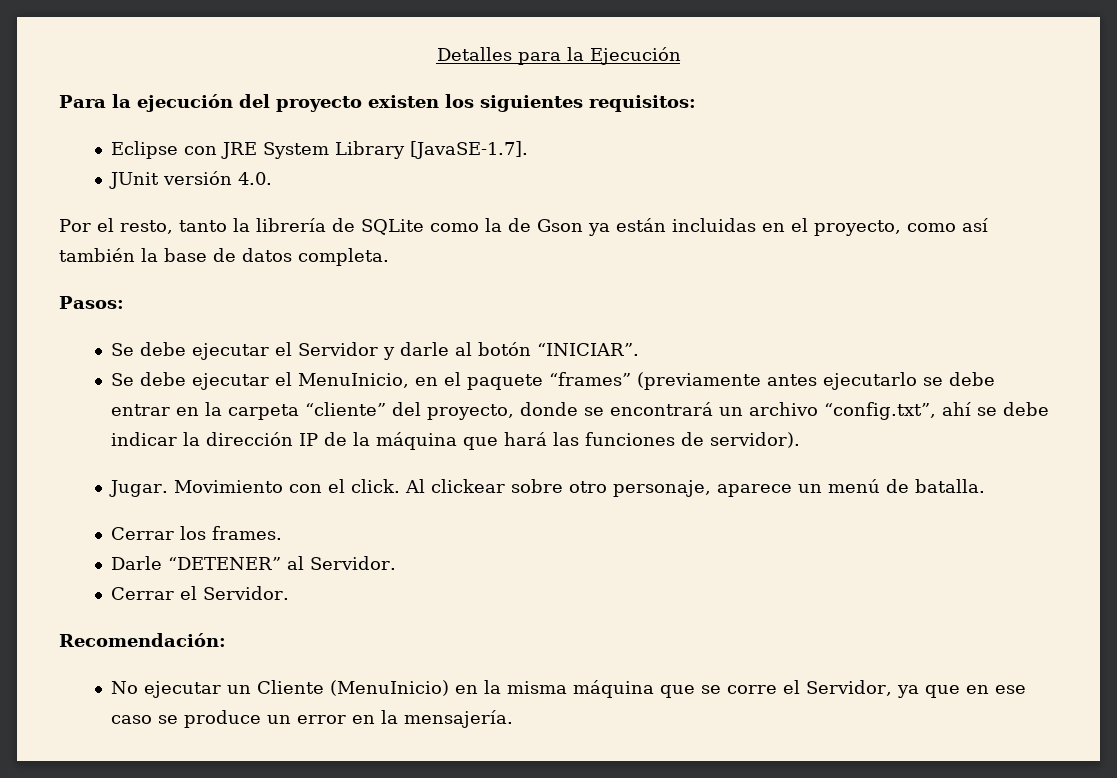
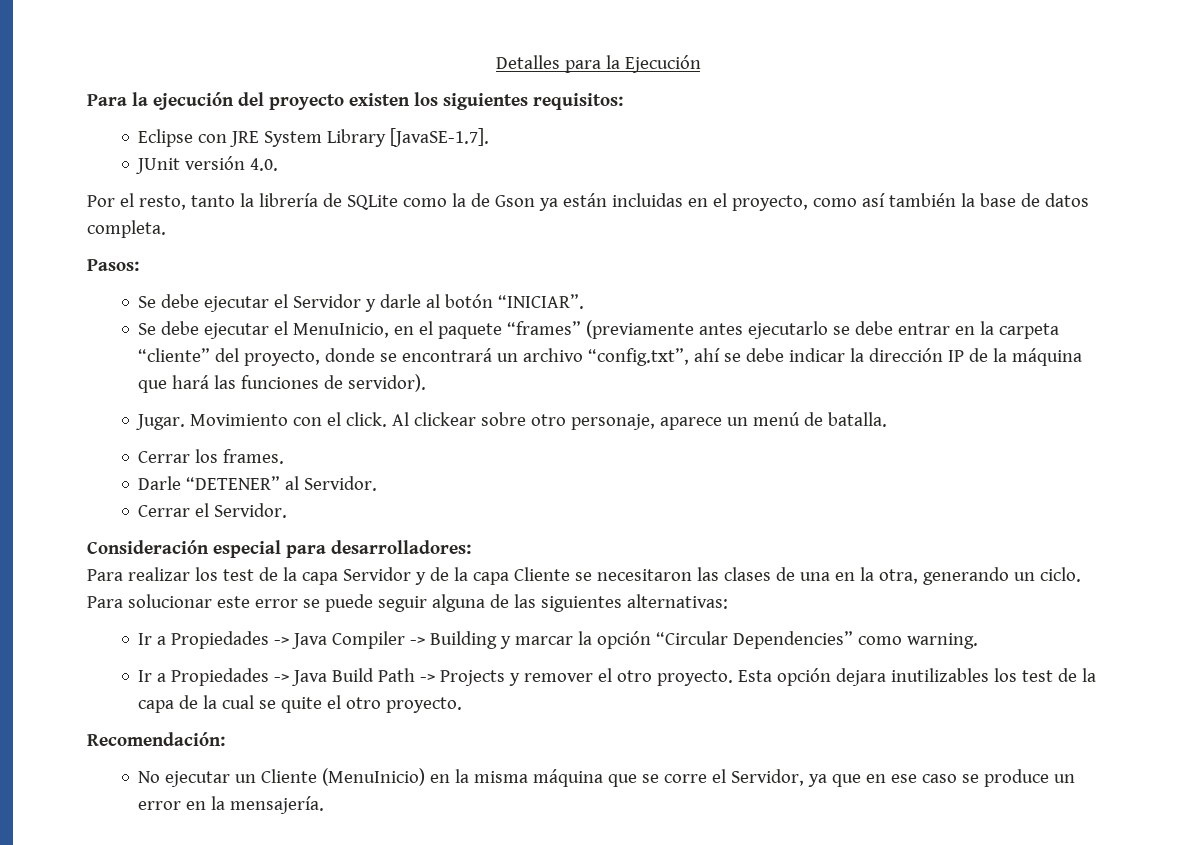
+ Consideración especial para desarrolladores:
+ Para realizar los test de la capa Servidor y de la capa Cliente se necesitaron las clases de una en la otra, generando un ciclo. Para solucionar este error se puede seguir alguna de las siguientes alternativas:
+ Ir a Propiedades -> Java Compiler -> Building y marcar la opción “Circular Dependencies” como warning.
+ Ir a Propiedades -> Java Build Path -> Projects y remover el otro proyecto. Esta opción dejara inutilizables los test de la capa de la cual se quite el otro proyecto.

